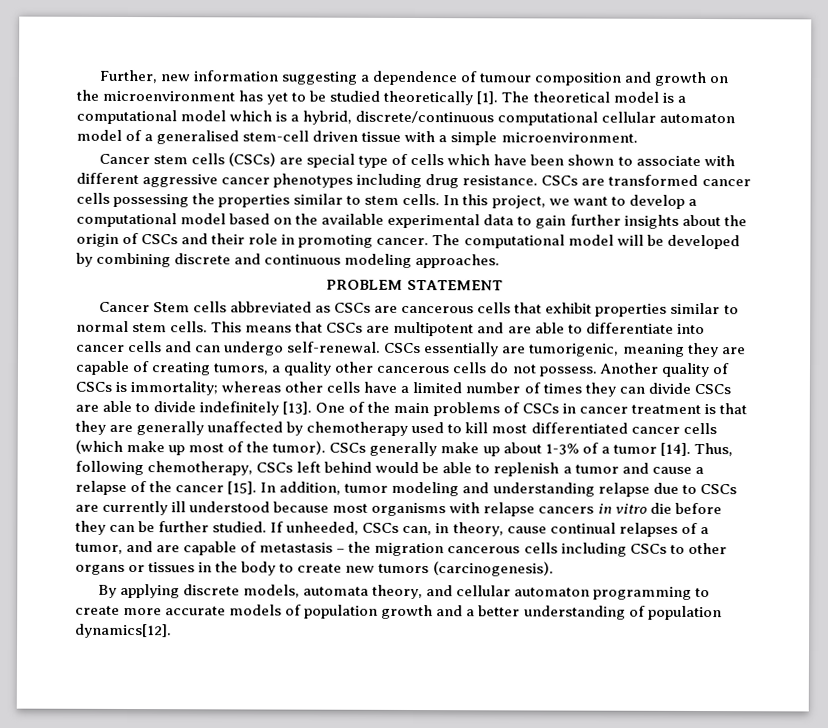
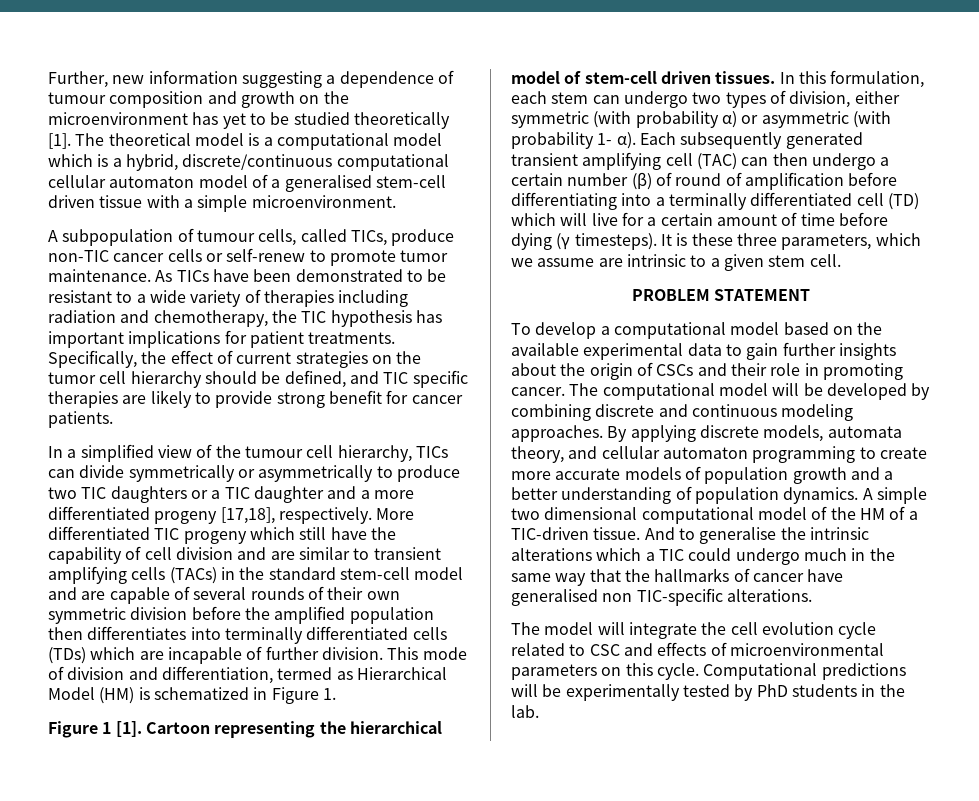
- Cancer stem cells (CSCs) are special type of cells which have been shown to associate with different aggressive cancer phenotypes including drug resistance. CSCs are transformed cancer cells possessing the properties similar to stem cells. In this project, we want to develop a computational model based on the available experimental data to gain further insights about the origin of CSCs and their role in promoting cancer.
+ A subpopulation of tumour cells, called TICs, produce non-TIC cancer cells or self-renew to promote tumor maintenance. As TICs have been demonstrated to be resistant to a wide variety of therapies including radiation and chemotherapy, the TIC hypothesis has important implications for patient treatments. Specifically, the effect of current strategies on the tumor cell hierarchy should be defined, and TIC specific therapies are likely to provide strong benefit for cancer patients.
+ In a simplified view of the tumour cell hierarchy, TICs can divide symmetrically or asymmetrically to produce two TIC daughters or a TIC daughter and a more differentiated progeny [17,18], respectively. More differentiated TIC progeny which still have the capability of cell division and are similar to transient amplifying cells (TACs) in the standard stem-cell model and are capable of several rounds of their own symmetric division before the amplified population then differentiates into terminally differentiated cells (TDs) which are incapable of further division. This mode of division and differentiation, termed as Hierarchical Model (HM) is schematized in Figure 1.
+ Figure 1 [1]. Cartoon representing the hierarchical model of stem-cell driven tissues. In this formulation, each stem can undergo two types of division, either symmetric (with probability α) or asymmetric (with probability 1- α). Each subsequently generated transient amplifying cell (TAC) can then undergo a certain number (β) of round of amplification before differentiating into a terminally differentiated cell (TD) which will live for a certain amount of time before dying (γ timesteps). It is these three parameters, which we assume are intrinsic to a given stem cell.
+ PROBLEM STATEMENT
+ To develop a computational model based on the available experimental data to gain further insights about the origin of CSCs and their role in promoting cancer.
- The computational model will be developed by combining discrete and continuous modeling approaches.
- PROBLEM STATEMENT
- Cancer Stem cells abbreviated as CSCs are cancerous cells that exhibit properties similar to normal stem cells. This means that CSCs are multipotent and are able to differentiate into cancer cells and can undergo self-renewal. CSCs essentially are tumorigenic, meaning they are capable of creating tumors, a quality other cancerous cells do not possess. Another quality of CSCs is immortality; whereas other cells have a limited number of times they can divide CSCs are able to divide indefinitely [13]. One of the main problems of CSCs in cancer treatment is that they are generally unaffected by chemotherapy used to kill most differentiated cancer cells (which make up most of the tumor). CSCs generally make up about 1-3% of a tumor [14]. Thus, following chemotherapy, CSCs left behind would be able to replenish a tumor and cause a relapse of the cancer [15]. In addition, tumor modeling and understanding relapse due to CSCs are currently ill understood because most organisms with relapse cancers in vitro die before they can be further studied. If unheeded, CSCs can, in theory, cause continual relapses of a tumor, and are capable of metastasis – the migration cancerous cells including CSCs to other organs or tissues in the body to create new tumors (carcinogenesis).
- By applying discrete models, automata theory, and cellular automaton programming to create more accurate models of population growth and a better understanding of population dynamics[12].
+ The computational model will be developed by combining discrete and continuous modeling approaches. By applying discrete models, automata theory, and cellular automaton programming to create more accurate models of population growth and a better understanding of population dynamics. A simple two dimensional computational model of the HM of a TIC-driven tissue. And to generalise the intrinsic alterations which a TIC could undergo much in the same way that the hallmarks of cancer have generalised non TIC-specific alterations.
+ The model will integrate the cell evolution cycle related to CSC and effects of microenvironmental parameters on this cycle. Computational predictions will be experimentally tested by PhD students in the lab.

